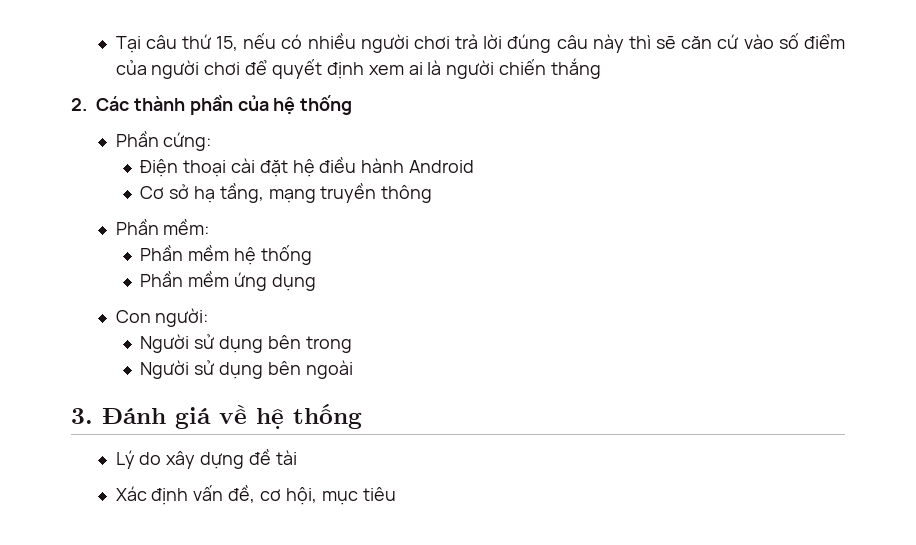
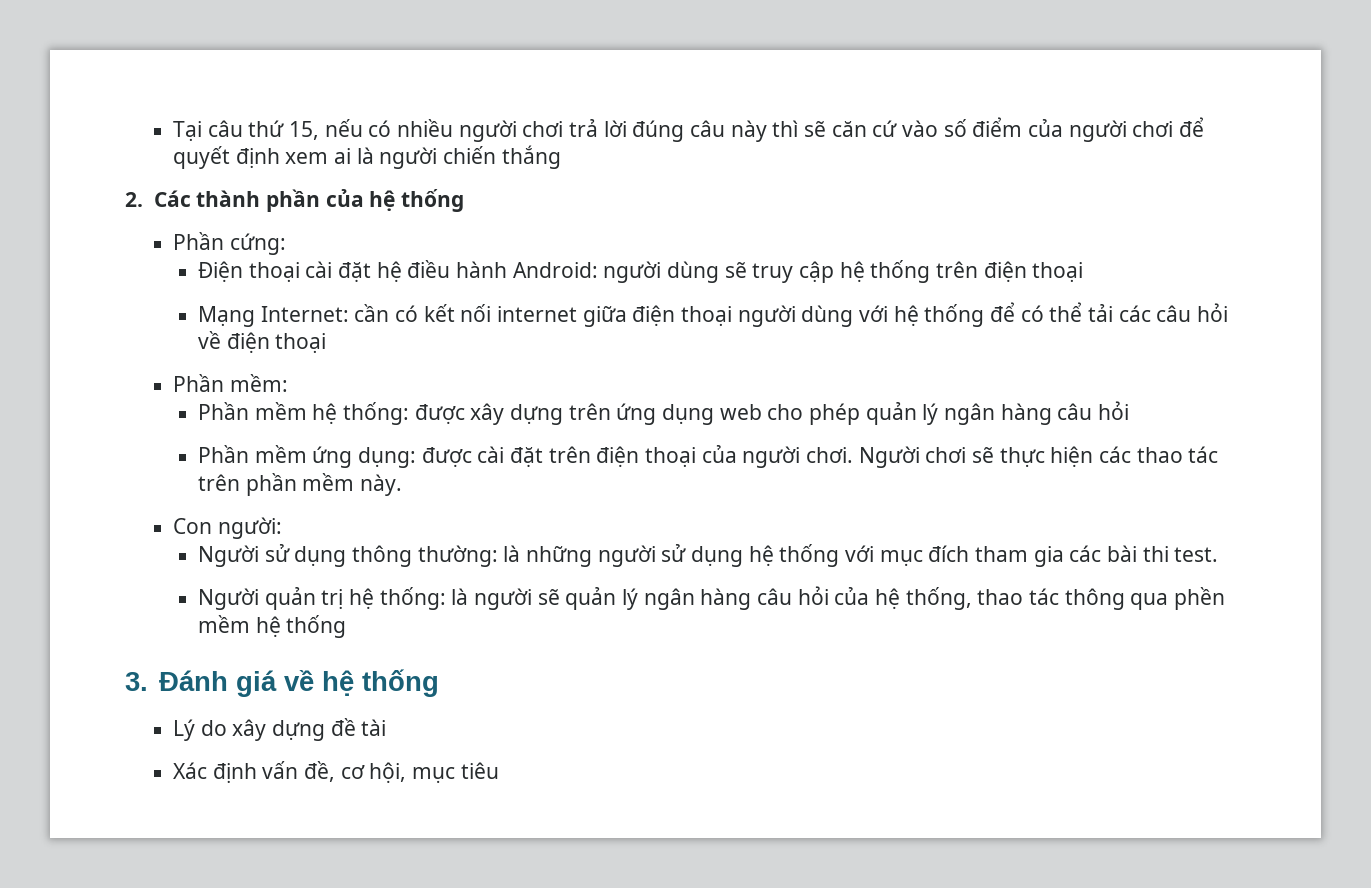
- Điện thoại cài đặt hệ điều hành Android
- Cơ sở hạ tầng, mạng truyền thông
+ Điện thoại cài đặt hệ điều hành Android: người dùng sẽ truy cập hệ thống trên điện thoại
+ Mạng Internet: cần có kết nối internet giữa điện thoại người dùng với hệ thống để có thể tải các câu hỏi về điện thoại
- Phần mềm hệ thống
- Phần mềm ứng dụng
+ Phần mềm hệ thống: được xây dựng trên ứng dụng web cho phép quản lý ngân hàng câu hỏi
+ Phần mềm ứng dụng: được cài đặt trên điện thoại của người chơi. Người chơi sẽ thực hiện các thao tác trên phần mềm này.
- Người sử dụng bên trong
- Người sử dụng bên ngoài
+ Người sử dụng thông thường: là những người sử dụng hệ thống với mục đích tham gia các bài thi test.
+ Người quản trị hệ thống: là người sẽ quản lý ngân hàng câu hỏi của hệ thống, thao tác thông qua phền mềm hệ thống

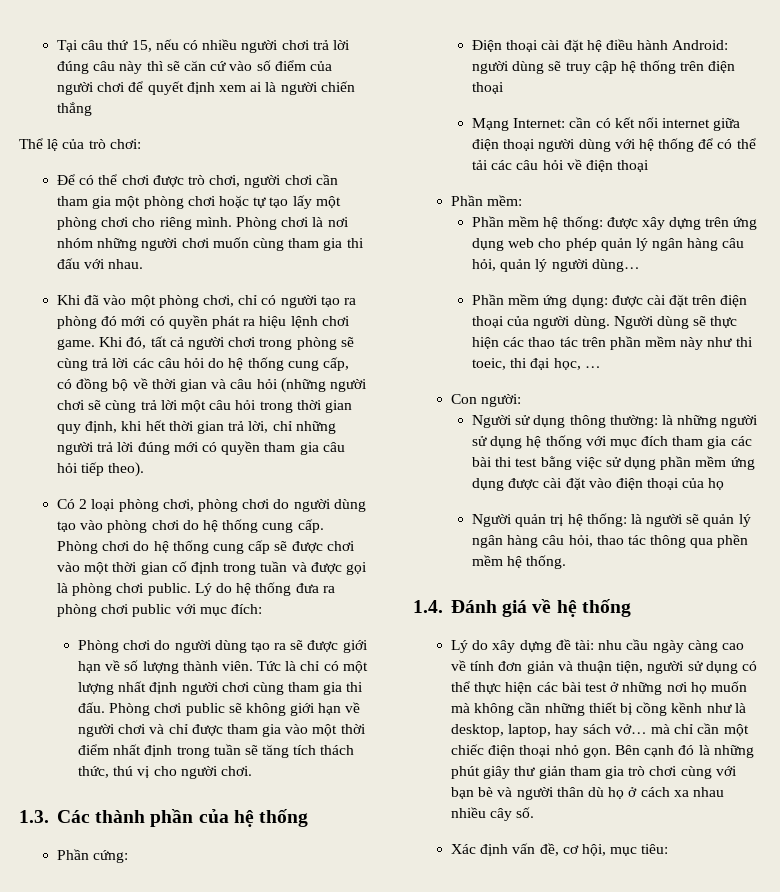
- 2. Các thành phần của hệ thống
+ Thể lệ của trò chơi:
+ Để có thể chơi được trò chơi, người chơi cần tham gia một phòng chơi hoặc tự tạo lấy một phòng chơi cho riêng mình. Phòng chơi là nơi nhóm những người chơi muốn cùng tham gia thi đấu với nhau.
+ Khi đã vào một phòng chơi, chỉ có người tạo ra phòng đó mới có quyền phát ra hiệu lệnh chơi game. Khi đó, tất cả người chơi trong phòng sẽ cùng trả lời các câu hỏi do hệ thống cung cấp, có đồng bộ về thời gian và câu hỏi (những người chơi sẽ cùng trả lời một câu hỏi trong thời gian quy định, khi hết thời gian trả lời, chỉ những người trả lời đúng mới có quyền tham gia câu hỏi tiếp theo).
+ Có 2 loại phòng chơi, phòng chơi do người dùng tạo vào phòng chơi do hệ thống cung cấp. Phòng chơi do hệ thống cung cấp sẽ được chơi vào một thời gian cố định trong tuần và được gọi là phòng chơi public. Lý do hệ thống đưa ra phòng chơi public với mục đích:
+ Phòng chơi do người dùng tạo ra sẽ được giới hạn về số lượng thành viên. Tức là chỉ có một lượng nhất định người chơi cùng tham gia thi đấu. Phòng chơi public sẽ không giới hạn về người chơi và chỉ được tham gia vào một thời điểm nhất định trong tuần sẽ tăng tích thách thức, thú vị cho người chơi.
+ 1.3. Các thành phần của hệ thống
- Phần mềm hệ thống: được xây dựng trên ứng dụng web cho phép quản lý ngân hàng câu hỏi
+ Phần mềm hệ thống: được xây dựng trên ứng dụng web cho phép quản lý ngân hàng câu hỏi, quản lý người dùng…
- Phần mềm ứng dụng: được cài đặt trên điện thoại của người chơi. Người chơi sẽ thực hiện các thao tác trên phần mềm này.
+ Phần mềm ứng dụng: được cài đặt trên điện thoại của người dùng. Người dùng sẽ thực hiện các thao tác trên phần mềm này như thi toeic, thi đại học, …
- Người sử dụng thông thường: là những người sử dụng hệ thống với mục đích tham gia các bài thi test.
+ Người sử dụng thông thường: là những người sử dụng hệ thống với mục đích tham gia các bài thi test bằng việc sử dụng phần mềm ứng dụng được cài đặt vào điện thoại của họ
- Người quản trị hệ thống: là người sẽ quản lý ngân hàng câu hỏi của hệ thống, thao tác thông qua phền mềm hệ thống
- 3. Đánh giá về hệ thống
+ Người quản trị hệ thống: là người sẽ quản lý ngân hàng câu hỏi, thao tác thông qua phền mềm hệ thống.
+ 1.4. Đánh giá về hệ thống
- Lý do xây dựng đề tài
+ Lý do xây dựng đề tài: nhu cầu ngày càng cao về tính đơn giản và thuận tiện, người sử dụng có thể thực hiện các bài test ở những nơi họ muốn mà không cần những thiết bị cồng kềnh như là desktop, laptop, hay sách vở… mà chỉ cần một chiếc điện thoại nhỏ gọn. Bên cạnh đó là những phút giây thư giản tham gia trò chơi cùng với bạn bè và người thân dù họ ở cách xa nhau nhiều cây số.
- Xác định vấn đề, cơ hội, mục tiêu
+ Xác định vấn đề, cơ hội, mục tiêu:

